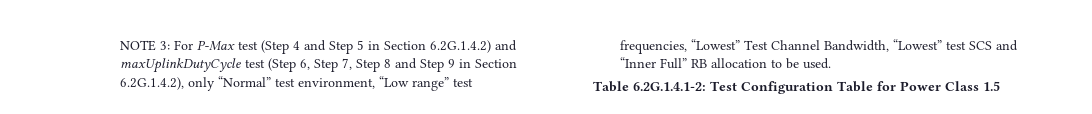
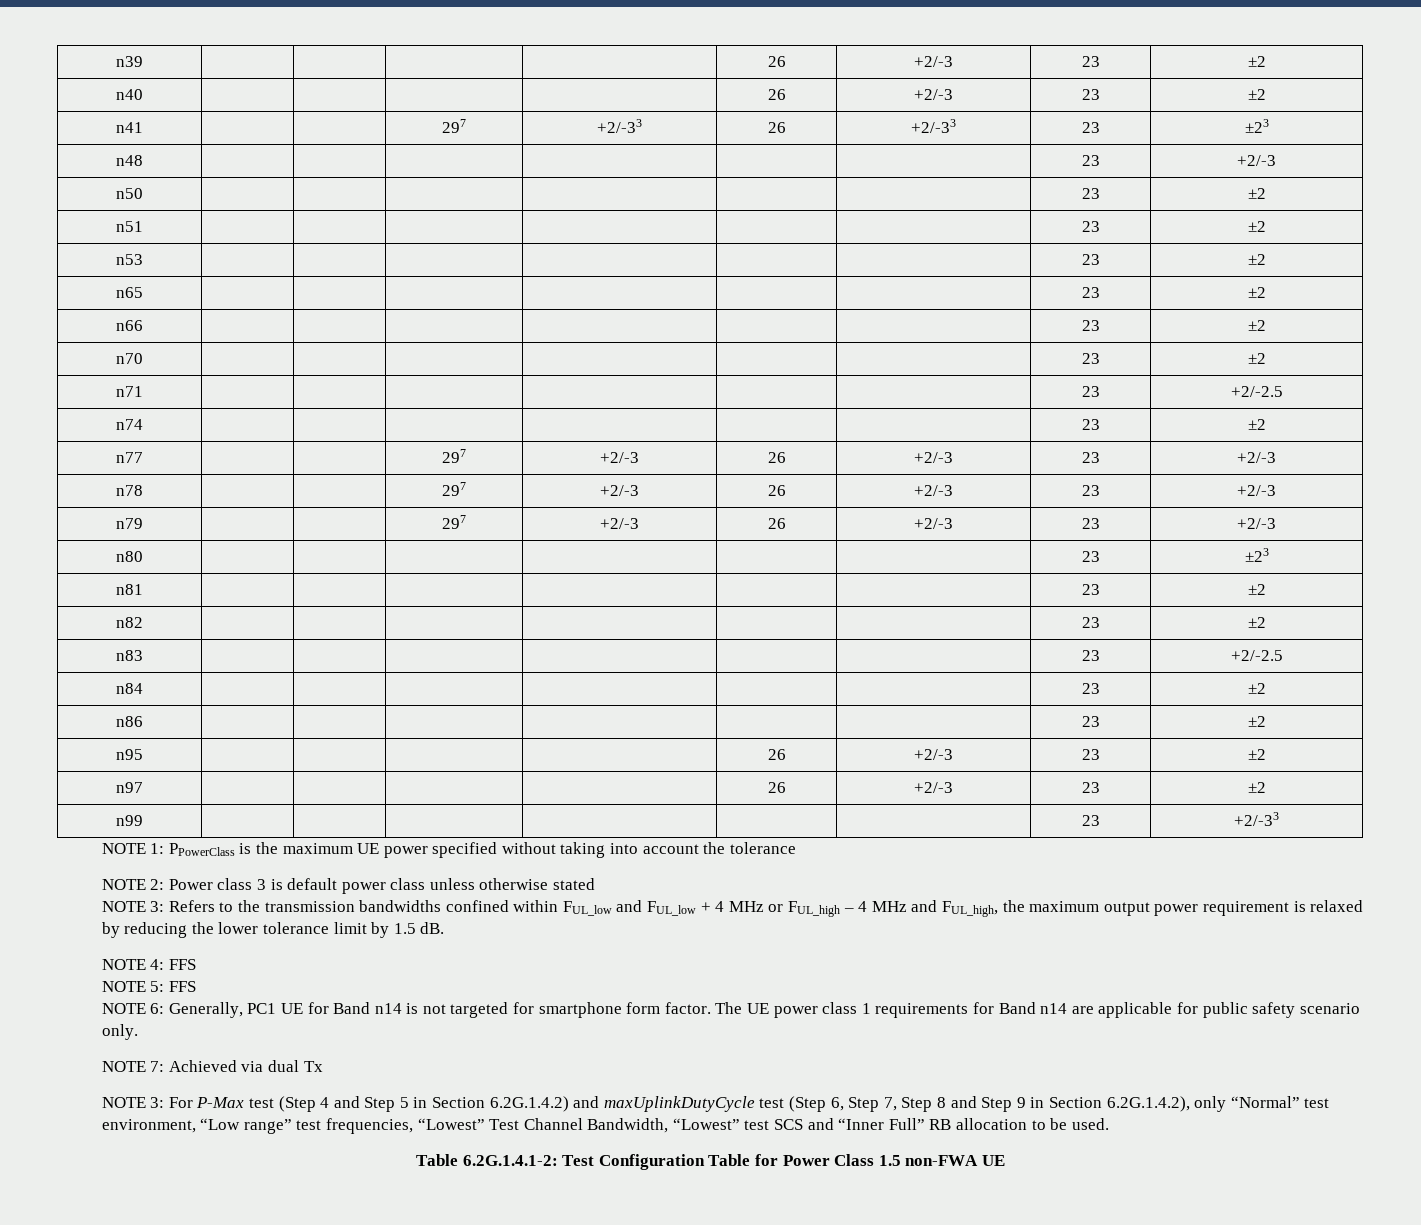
+ n39 | | | | | 26 | +2/-3 | 23 | ±2
+ n40 | | | | | 26 | +2/-3 | 23 | ±2
+ n41 | | | 297 | +2/-33 | 26 | +2/-33 | 23 | ±23
+ n48 | | | | | | | 23 | +2/-3
+ n50 | | | | | | | 23 | ±2
+ n51 | | | | | | | 23 | ±2
+ n53 | | | | | | | 23 | ±2
+ n65 | | | | | | | 23 | ±2
+ n66 | | | | | | | 23 | ±2
+ n70 | | | | | | | 23 | ±2
+ n71 | | | | | | | 23 | +2/-2.5
+ n74 | | | | | | | 23 | ±2
+ n77 | | | 297 | +2/-3 | 26 | +2/-3 | 23 | +2/-3
+ n78 | | | 297 | +2/-3 | 26 | +2/-3 | 23 | +2/-3
+ n79 | | | 297 | +2/-3 | 26 | +2/-3 | 23 | +2/-3
+ n80 | | | | | | | 23 | ±23
+ n81 | | | | | | | 23 | ±2
+ n82 | | | | | | | 23 | ±2
+ n83 | | | | | | | 23 | +2/-2.5
+ n84 | | | | | | | 23 | ±2
+ n86 | | | | | | | 23 | ±2
+ n95 | | | | | 26 | +2/-3 | 23 | ±2
+ n97 | | | | | 26 | +2/-3 | 23 | ±2
+ n99 | | | | | | | 23 | +2/-33
+ NOTE 1: PPowerClass is the maximum UE power specified without taking into account the tolerance
+ NOTE 2: Power class 3 is default power class unless otherwise stated
+ NOTE 3: Refers to the transmission bandwidths confined within FUL_low and FUL_low + 4 MHz or FUL_high – 4 MHz and FUL_high, the maximum output power requirement is relaxed by reducing the lower tolerance limit by 1.5 dB.
+ NOTE 4: FFS
+ NOTE 5: FFS
+ NOTE 6: Generally, PC1 UE for Band n14 is not targeted for smartphone form factor. The UE power class 1 requirements for Band n14 are applicable for public safety scenario only.
+ NOTE 7: Achieved via dual Tx
- Table 6.2G.1.4.1-2: Test Configuration Table for Power Class 1.5
+ Table 6.2G.1.4.1-2: Test Configuration Table for Power Class 1.5 non-FWA UE

